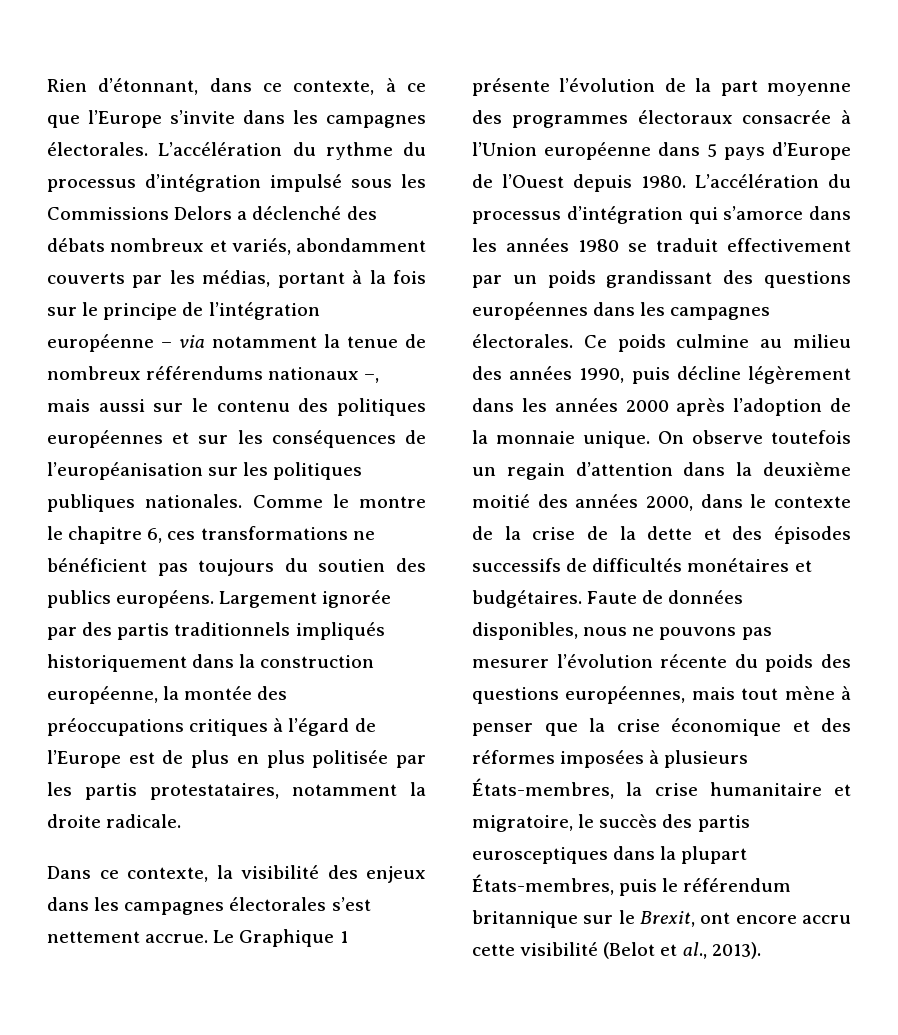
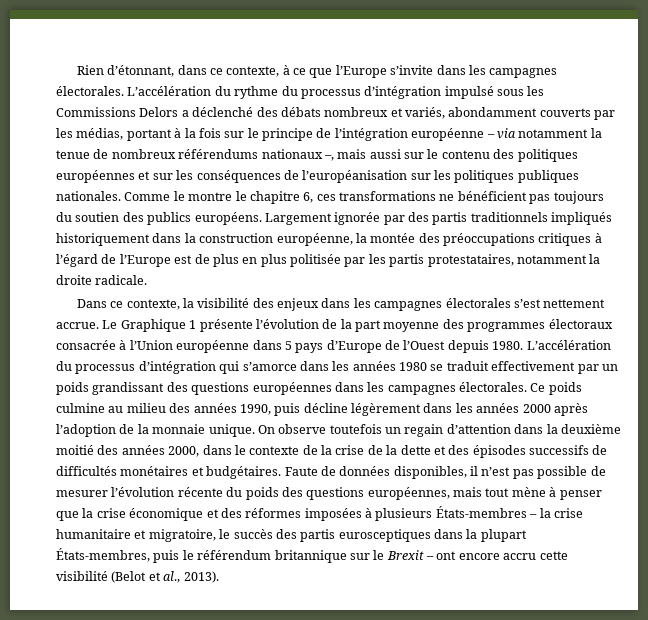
- Faute de données disponibles, nous ne pouvons pas mesurer l’évolution récente du poids des questions européennes, mais tout mène à penser que la crise économique et des réformes imposées à plusieurs États-membres, la crise humanitaire et migratoire, le succès des partis eurosceptiques dans la plupart États-membres, puis le référendum britannique sur le Brexit, ont encore accru cette visibilité (Belot et al., 2013).
+ Faute de données disponibles, il n’est pas possible de mesurer l’évolution récente du poids des questions européennes, mais tout mène à penser que la crise économique et des réformes imposées à plusieurs États-membres – la crise humanitaire et migratoire, le succès des partis eurosceptiques dans la plupart États-membres, puis le référendum britannique sur le Brexit – ont encore accru cette visibilité (Belot et al., 2013).

